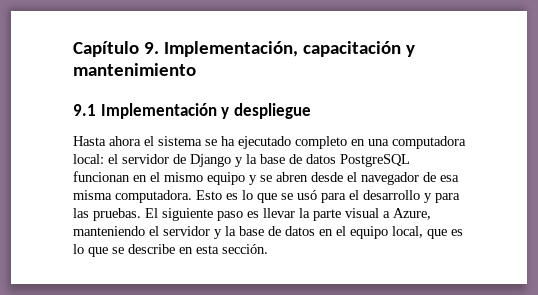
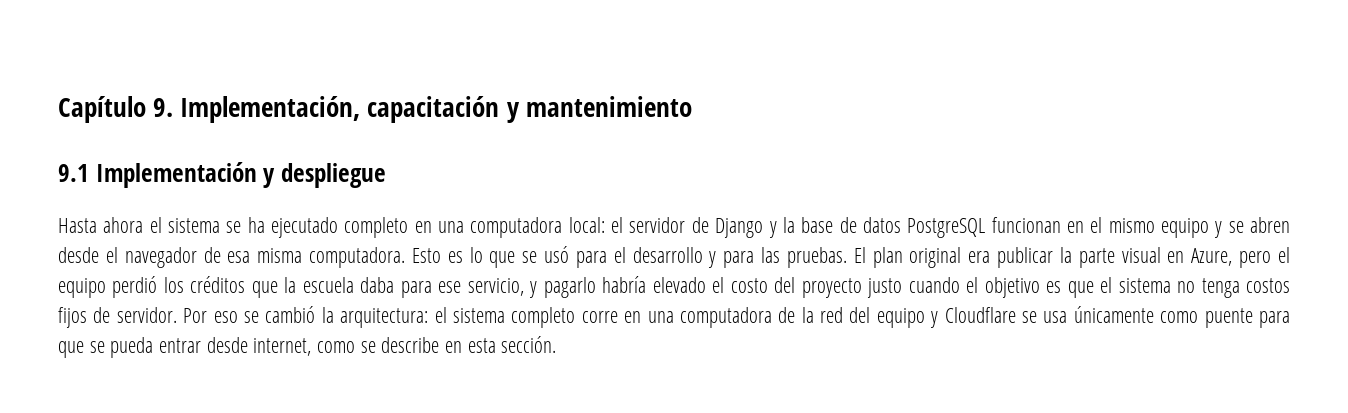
- El siguiente paso es llevar la parte visual a Azure, manteniendo el servidor y la base de datos en el equipo local, que es lo que se describe en esta sección.
+ El plan original era publicar la parte visual en Azure, pero el equipo perdió los créditos que la escuela daba para ese servicio, y pagarlo habría elevado el costo del proyecto justo cuando el objetivo es que el sistema no tenga costos fijos de servidor. Por eso se cambió la arquitectura: el sistema completo corre en una computadora de la red del equipo y Cloudflare se usa únicamente como puente para que se pueda entrar desde internet, como se describe en esta sección.

